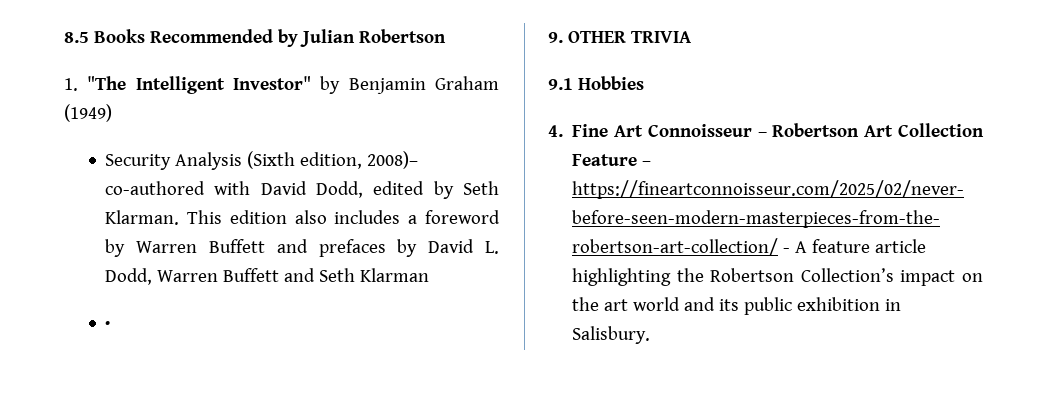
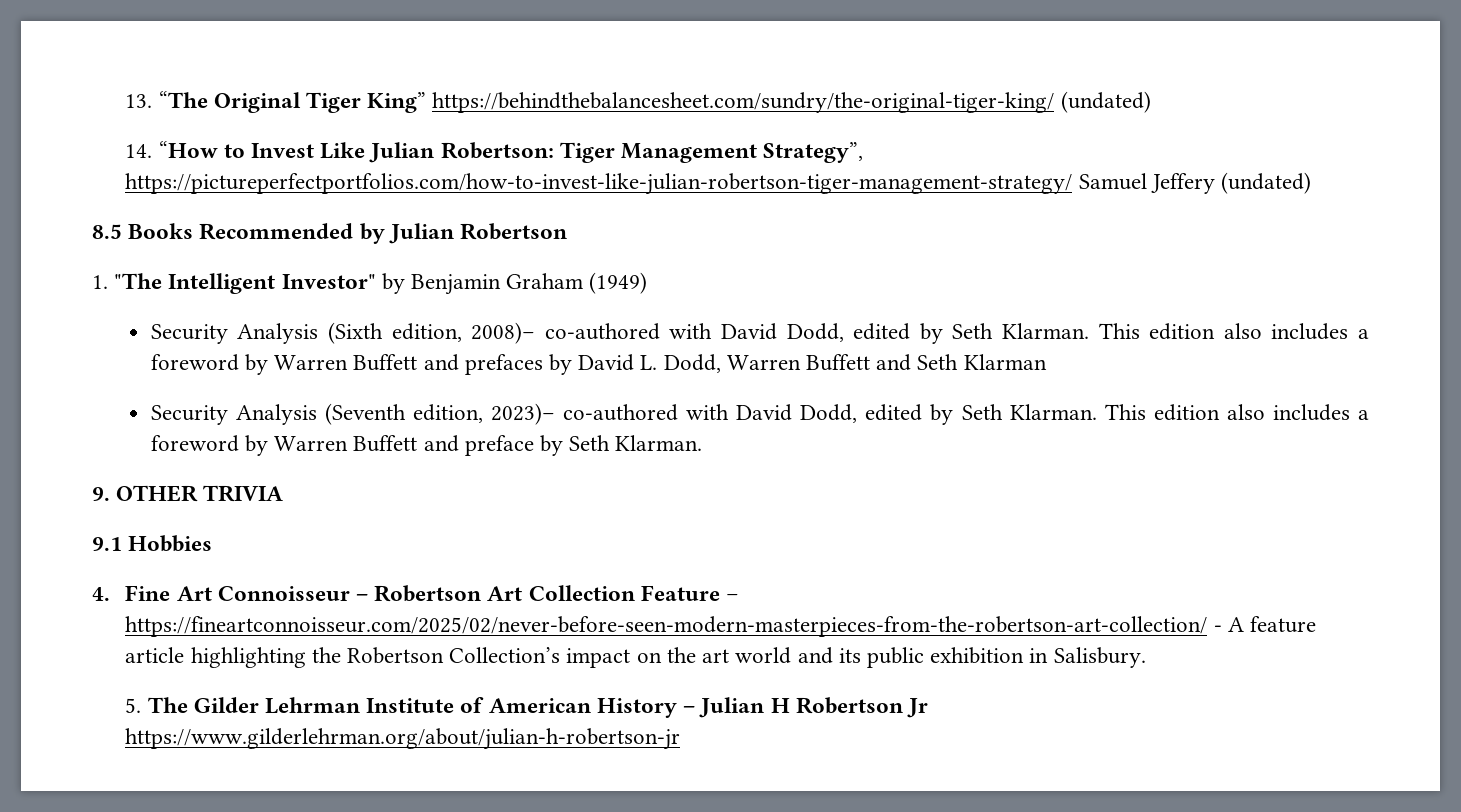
+ 13. “The Original Tiger King” https://behindthebalancesheet.com/sundry/the-original-tiger-king/ (undated)
+ 14. “How to Invest Like Julian Robertson: Tiger Management Strategy”, https://pictureperfectportfolios.com/how-to-invest-like-julian-robertson-tiger-management-strategy/ Samuel Jeffery (undated)
- •
+ Security Analysis (Seventh edition, 2023)– co-authored with David Dodd, edited by Seth Klarman. This edition also includes a foreword by Warren Buffett and preface by Seth Klarman.
+ 5. The Gilder Lehrman Institute of American History – Julian H Robertson Jr https://www.gilderlehrman.org/about/julian-h-robertson-jr

